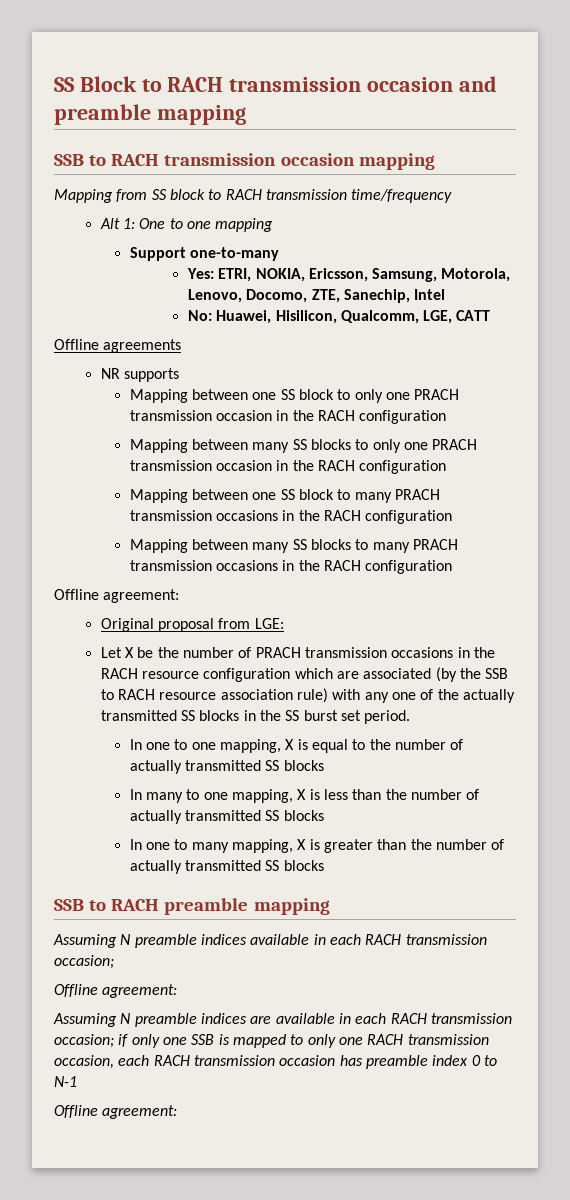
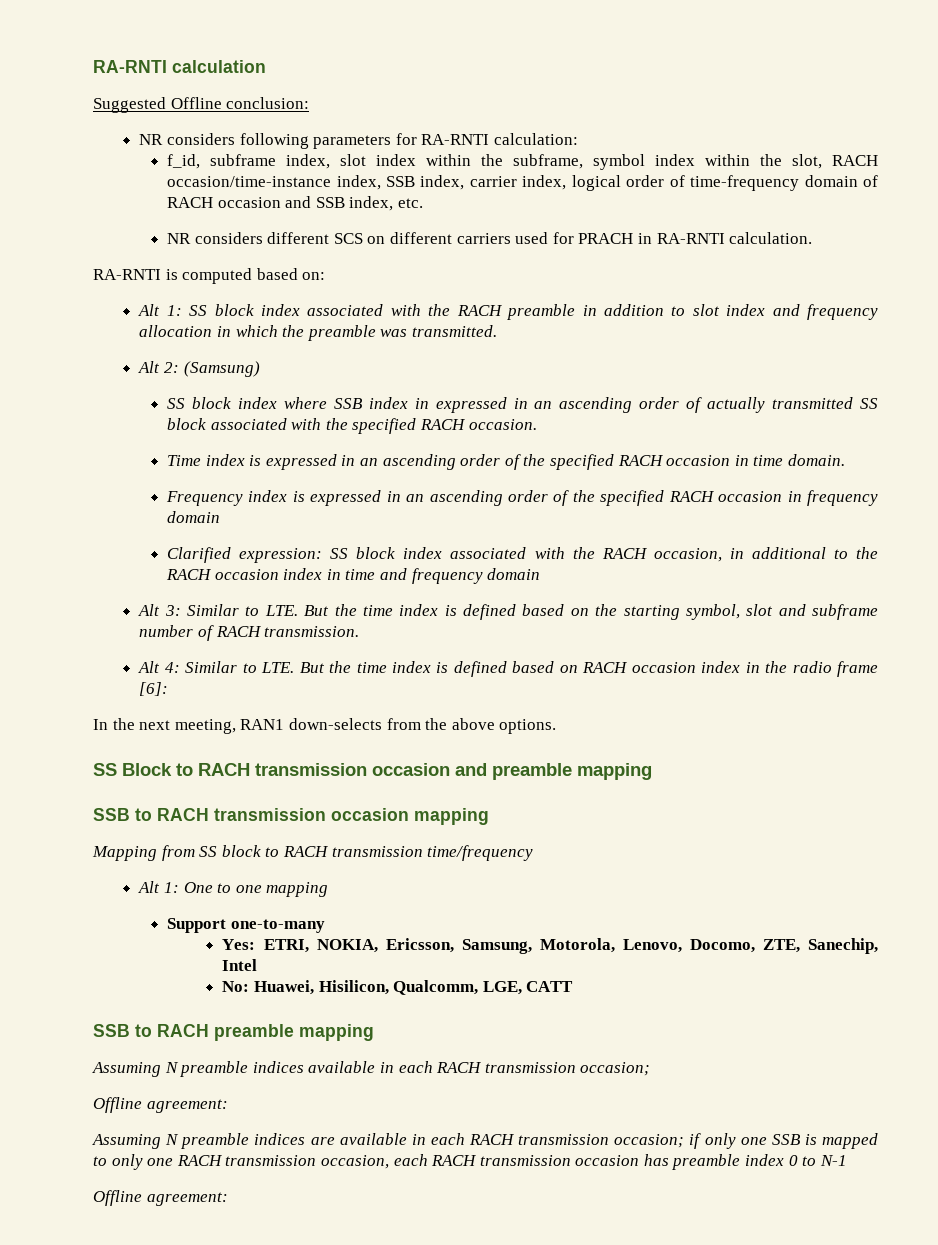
+ RA-RNTI calculation
+ Suggested Offline conclusion:
+ NR considers following parameters for RA-RNTI calculation:
+ f_id, subframe index, slot index within the subframe, symbol index within the slot, RACH occasion/time-instance index, SSB index, carrier index, logical order of time-frequency domain of RACH occasion and SSB index, etc.
+ NR considers different SCS on different carriers used for PRACH in RA-RNTI calculation.
+ RA-RNTI is computed based on:
+ Alt 1: SS block index associated with the RACH preamble in addition to slot index and frequency allocation in which the preamble was transmitted.
+ Alt 2: (Samsung)
+ SS block index where SSB index in expressed in an ascending order of actually transmitted SS block associated with the specified RACH occasion.
+ Time index is expressed in an ascending order of the specified RACH occasion in time domain.
+ Frequency index is expressed in an ascending order of the specified RACH occasion in frequency domain
+ Clarified expression: SS block index associated with the RACH occasion, in additional to the RACH occasion index in time and frequency domain
+ Alt 3: Similar to LTE. But the time index is defined based on the starting symbol, slot and subframe number of RACH transmission.
+ Alt 4: Similar to LTE. But the time index is defined based on RACH occasion index in the radio frame [6]:
+ In the next meeting, RAN1 down-selects from the above options.
- Offline agreements
- NR supports
- Mapping between one SS block to only one PRACH transmission occasion in the RACH configuration
- Mapping between many SS blocks to only one PRACH transmission occasion in the RACH configuration
- Mapping between one SS block to many PRACH transmission occasions in the RACH configuration
- Mapping between many SS blocks to many PRACH transmission occasions in the RACH configuration
- Offline agreement:
- Original proposal from LGE:
- Let X be the number of PRACH transmission occasions in the RACH resource configuration which are associated (by the SSB to RACH resource association rule) with any one of the actually transmitted SS blocks in the SS burst set period.
- In one to one mapping, X is equal to the number of actually transmitted SS blocks
- In many to one mapping, X is less than the number of actually transmitted SS blocks
- In one to many mapping, X is greater than the number of actually transmitted SS blocks

